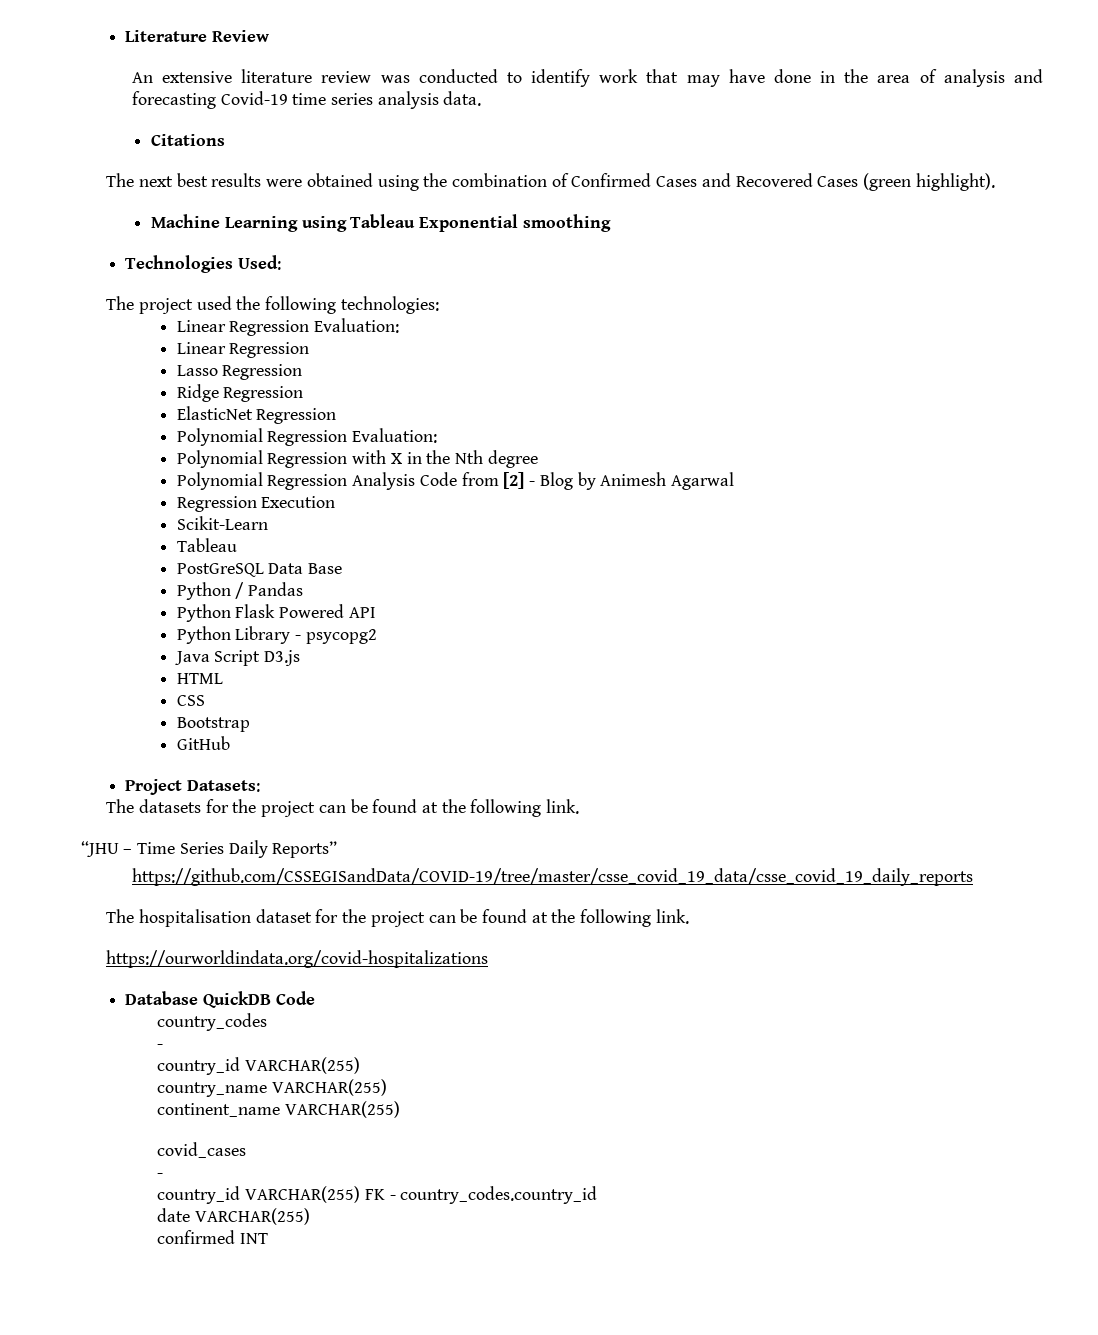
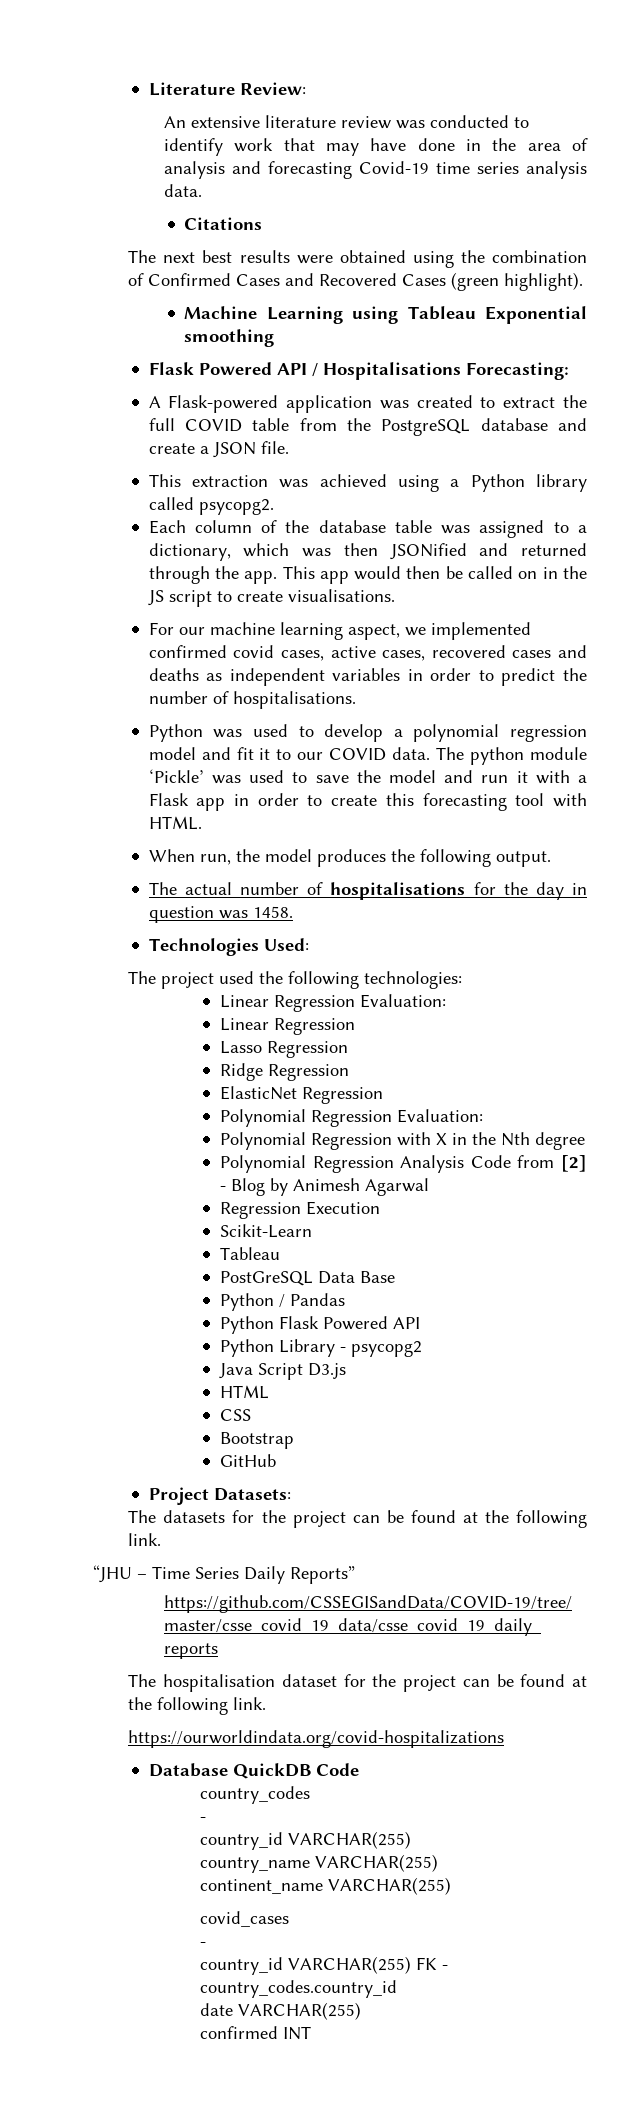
- Literature Review
+ Literature Review:
+ Flask Powered API / Hospitalisations Forecasting:
+ A Flask-powered application was created to extract the full COVID table from the PostgreSQL database and create a JSON file.
+ This extraction was achieved using a Python library called psycopg2.
+ Each column of the database table was assigned to a dictionary, which was then JSONified and returned through the app. This app would then be called on in the JS script to create visualisations.
+ For our machine learning aspect, we implemented confirmed covid cases, active cases, recovered cases and deaths as independent variables in order to predict the number of hospitalisations.
+ Python was used to develop a polynomial regression model and fit it to our COVID data. The python module ‘Pickle’ was used to save the model and run it with a Flask app in order to create this forecasting tool with HTML.
+ When run, the model produces the following output.
+ The actual number of hospitalisations for the day in question was 1458.

